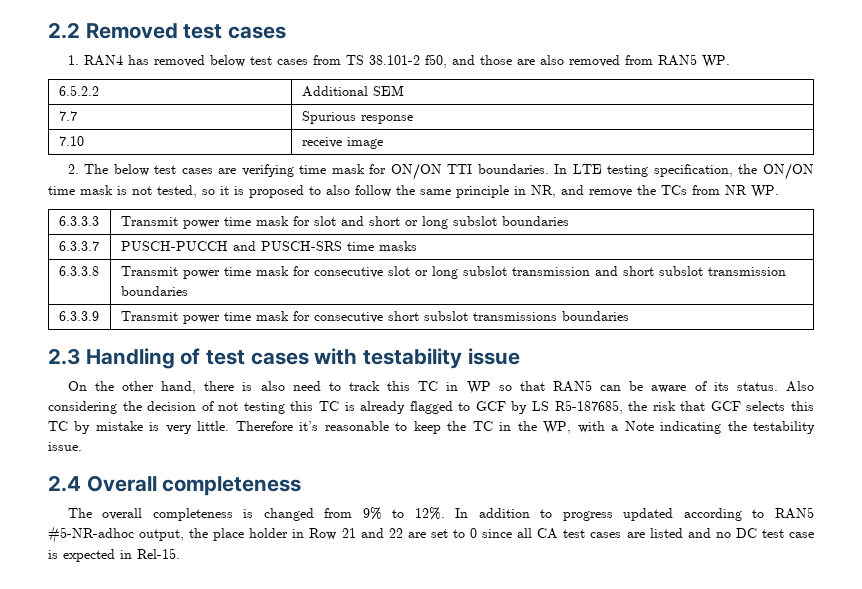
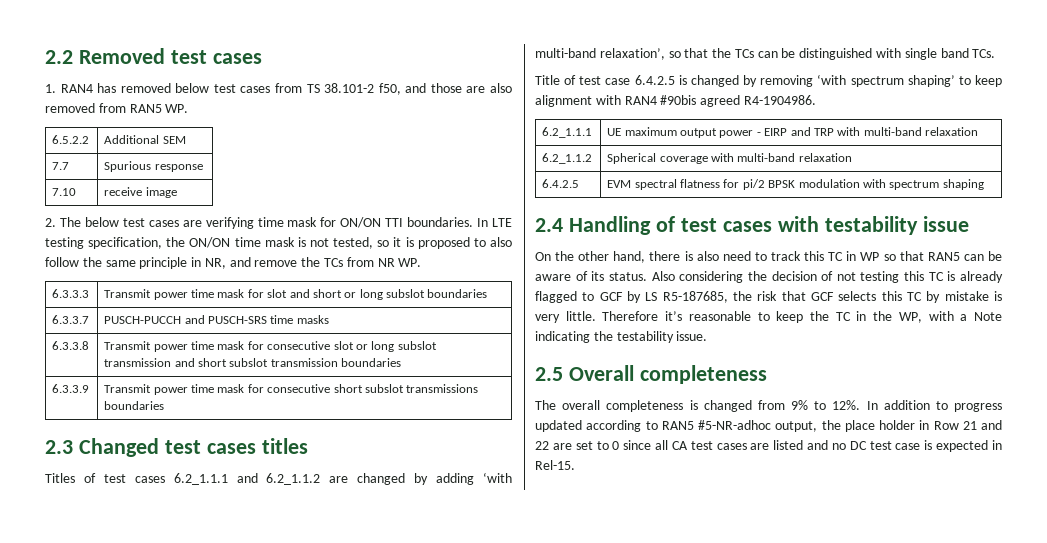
- 2.3 Handling of test cases with testability issue
+ 2.3 Changed test cases titles
+ Titles of test cases 6.2_1.1.1 and 6.2_1.1.2 are changed by adding ‘with multi-band relaxation’, so that the TCs can be distinguished with single band TCs.
+ Title of test case 6.4.2.5 is changed by removing ‘with spectrum shaping’ to keep alignment with RAN4 #90bis agreed R4-1904986.
+ 6.2_1.1.1 | UE maximum output power - EIRP and TRP with multi-band relaxation
+ 6.2_1.1.2 | Spherical coverage with multi-band relaxation
+ 6.4.2.5 | EVM spectral flatness for pi/2 BPSK modulation with spectrum shaping
+ 2.4 Handling of test cases with testability issue
- 2.4 Overall completeness
+ 2.5 Overall completeness

